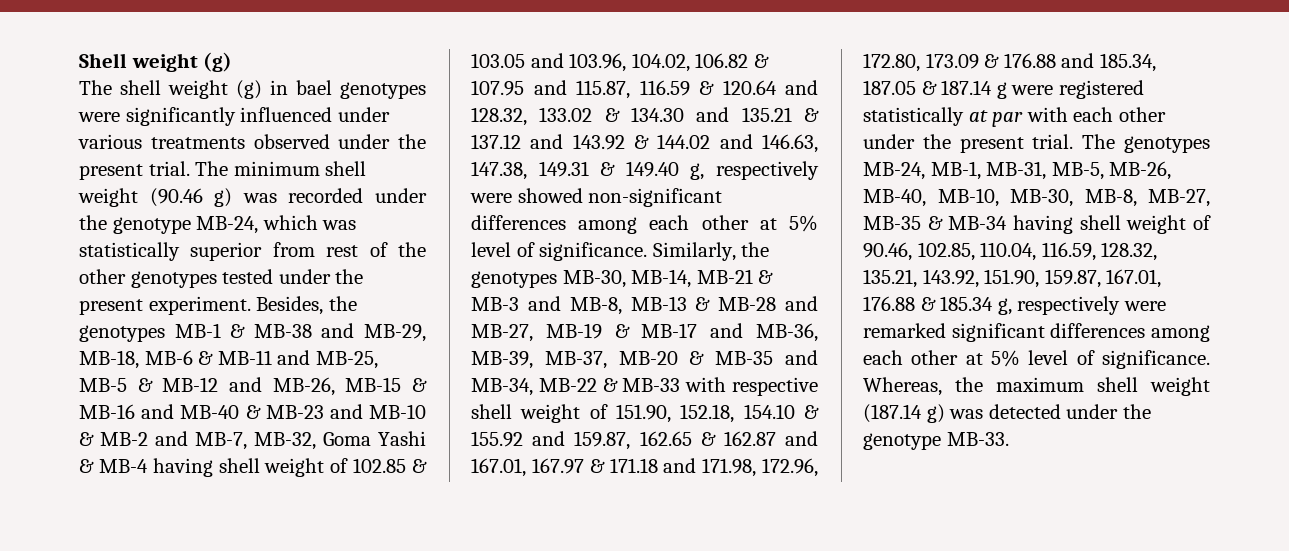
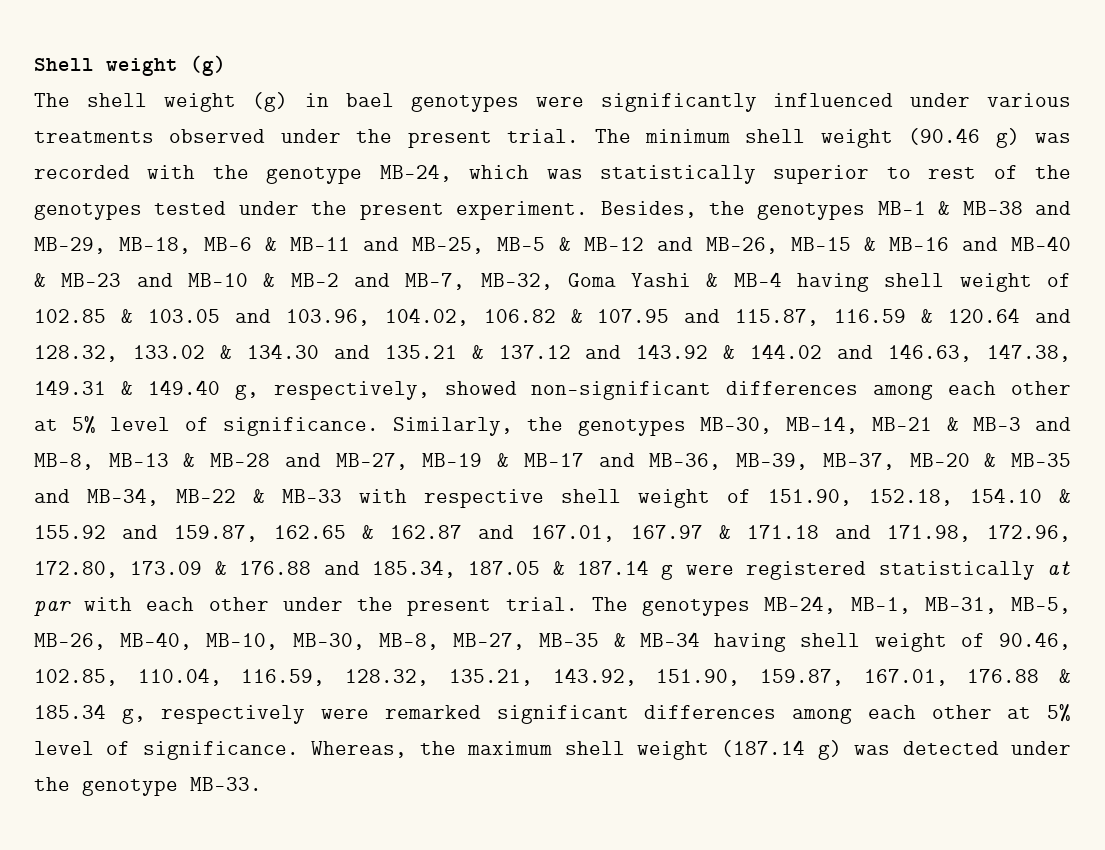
- The minimum shell weight (90.46 g) was recorded under the genotype MB-24, which was statistically superior from rest of the other genotypes tested under the present experiment.
+ The minimum shell weight (90.46 g) was recorded with the genotype MB-24, which was statistically superior to rest of the genotypes tested under the present experiment.
- Besides, the genotypes MB-1 & MB-38 and MB-29, MB-18, MB-6 & MB-11 and MB-25, MB-5 & MB-12 and MB-26, MB-15 & MB-16 and MB-40 & MB-23 and MB-10 & MB-2 and MB-7, MB-32, Goma Yashi & MB-4 having shell weight of 102.85 & 103.05 and 103.96, 104.02, 106.82 & 107.95 and 115.87, 116.59 & 120.64 and 128.32, 133.02 & 134.30 and 135.21 & 137.12 and 143.92 & 144.02 and 146.63, 147.38, 149.31 & 149.40 g, respectively were showed non-significant differences among each other at 5% level of significance.
+ Besides, the genotypes MB-1 & MB-38 and MB-29, MB-18, MB-6 & MB-11 and MB-25, MB-5 & MB-12 and MB-26, MB-15 & MB-16 and MB-40 & MB-23 and MB-10 & MB-2 and MB-7, MB-32, Goma Yashi & MB-4 having shell weight of 102.85 & 103.05 and 103.96, 104.02, 106.82 & 107.95 and 115.87, 116.59 & 120.64 and 128.32, 133.02 & 134.30 and 135.21 & 137.12 and 143.92 & 144.02 and 146.63, 147.38, 149.31 & 149.40 g, respectively, showed non-significant differences among each other at 5% level of significance.

